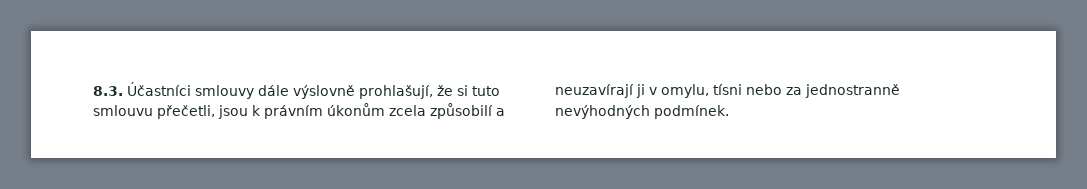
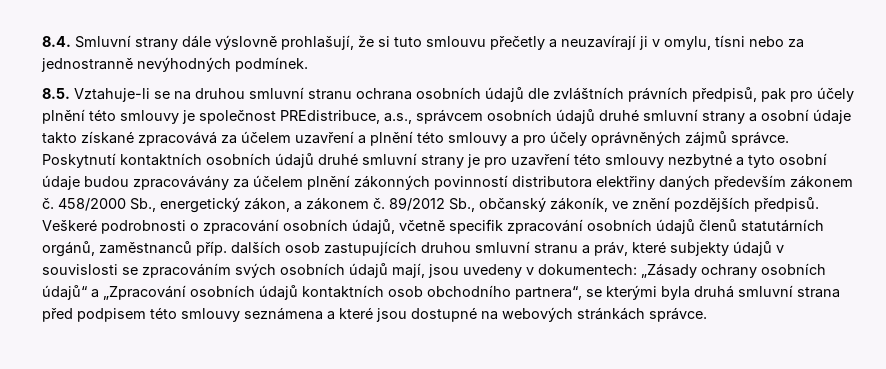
- 8.3. Účastníci smlouvy dále výslovně prohlašují, že si tuto smlouvu přečetli, jsou k právním úkonům zcela způsobilí a neuzavírají ji v omylu, tísni nebo za jednostranně nevýhodných podmínek.
+ 8.4. Smluvní strany dále výslovně prohlašují, že si tuto smlouvu přečetly a neuzavírají ji v omylu, tísni nebo za jednostranně nevýhodných podmínek.
+ 8.5. Vztahuje-li se na druhou smluvní stranu ochrana osobních údajů dle zvláštních právních předpisů, pak pro účely plnění této smlouvy je společnost PREdistribuce, a.s., správcem osobních údajů druhé smluvní strany a osobní údaje takto získané zpracovává za účelem uzavření a plnění této smlouvy a pro účely oprávněných zájmů správce. Poskytnutí kontaktních osobních údajů druhé smluvní strany je pro uzavření této smlouvy nezbytné a tyto osobní údaje budou zpracovávány za účelem plnění zákonných povinností distributora elektřiny daných především zákonem č. 458/2000 Sb., energetický zákon, a zákonem č. 89/2012 Sb., občanský zákoník, ve znění pozdějších předpisů. Veškeré podrobnosti o zpracování osobních údajů, včetně specifik zpracování osobních údajů členů statutárních orgánů, zaměstnanců příp. dalších osob zastupujících druhou smluvní stranu a práv, které subjekty údajů v souvislosti se zpracováním svých osobních údajů mají, jsou uvedeny v dokumentech: „Zásady ochrany osobních údajů“ a „Zpracování osobních údajů kontaktních osob obchodního partnera“, se kterými byla druhá smluvní strana před podpisem této smlouvy seznámena a které jsou dostupné na webových stránkách správce.

